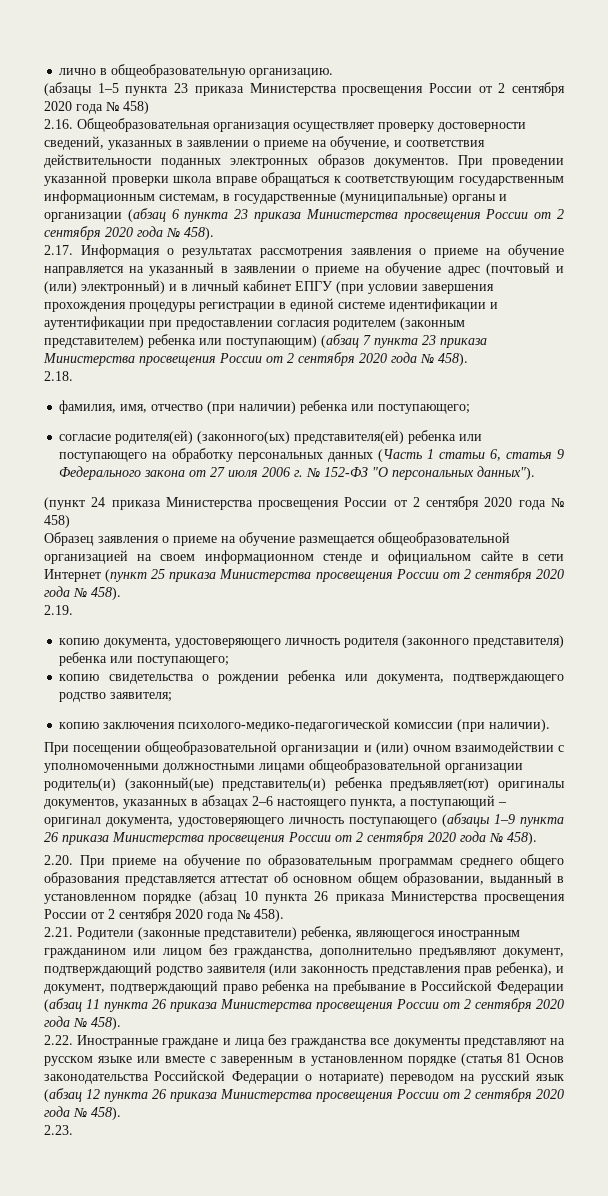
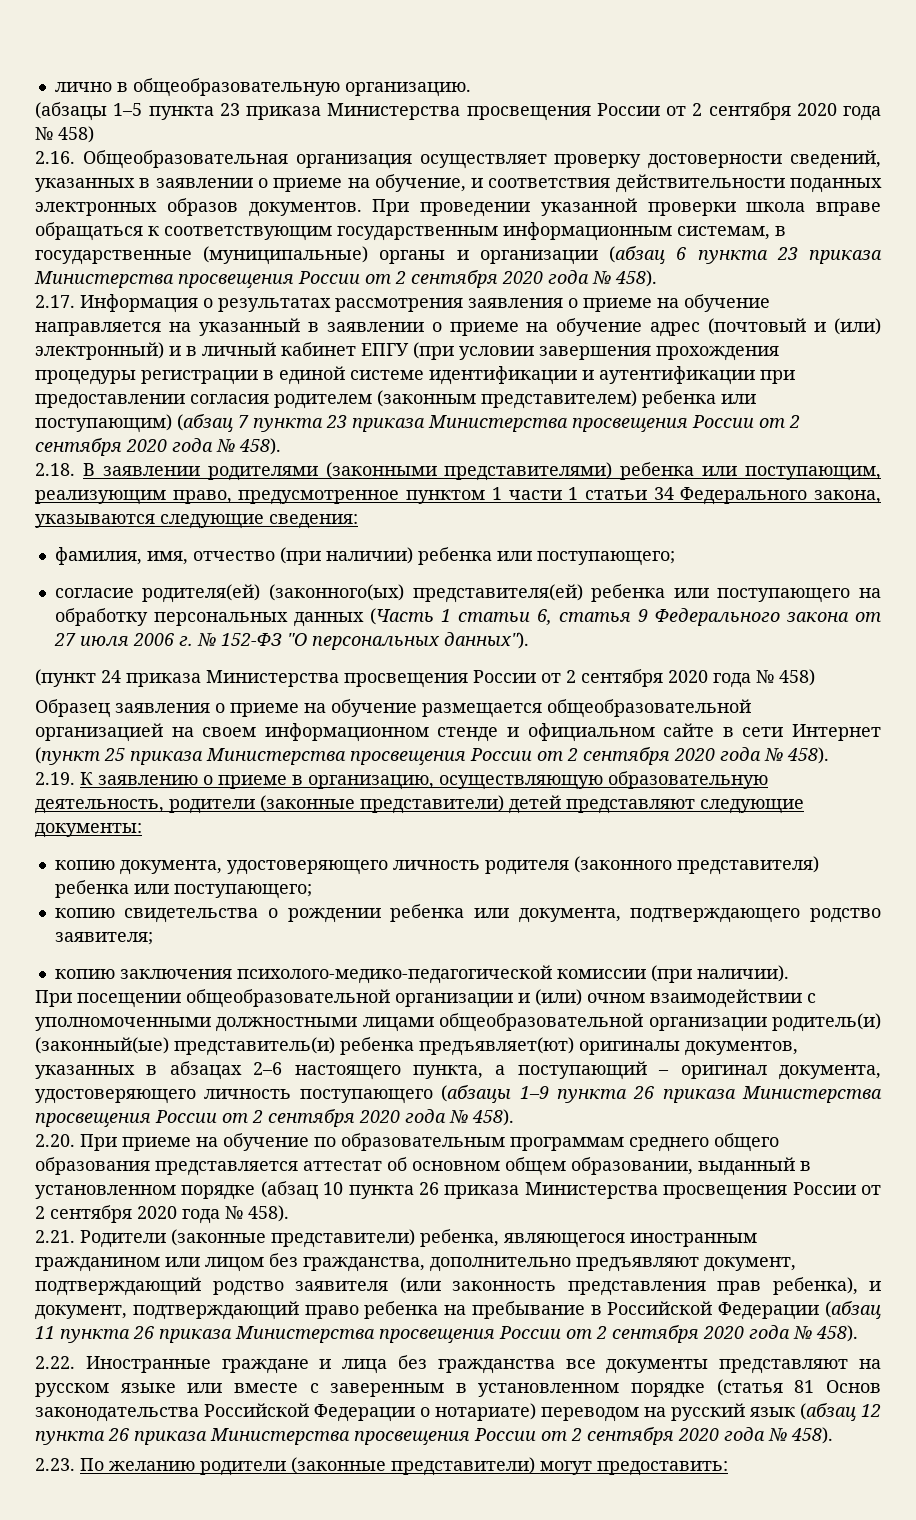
- 2.18.
+ 2.18. В заявлении родителями (законными представителями) ребенка или поступающим, реализующим право, предусмотренное пунктом 1 части 1 статьи 34 Федерального закона, указываются следующие сведения:
- 2.19.
+ 2.19. К заявлению о приеме в организацию, осуществляющую образовательную деятельность, родители (законные представители) детей представляют следующие документы:
- 2.23.
+ 2.23. По желанию родители (законные представители) могут предоставить:

